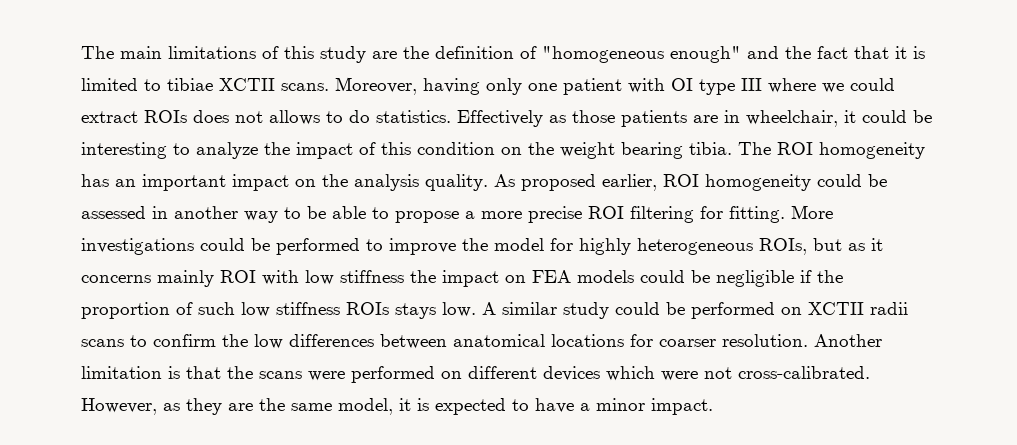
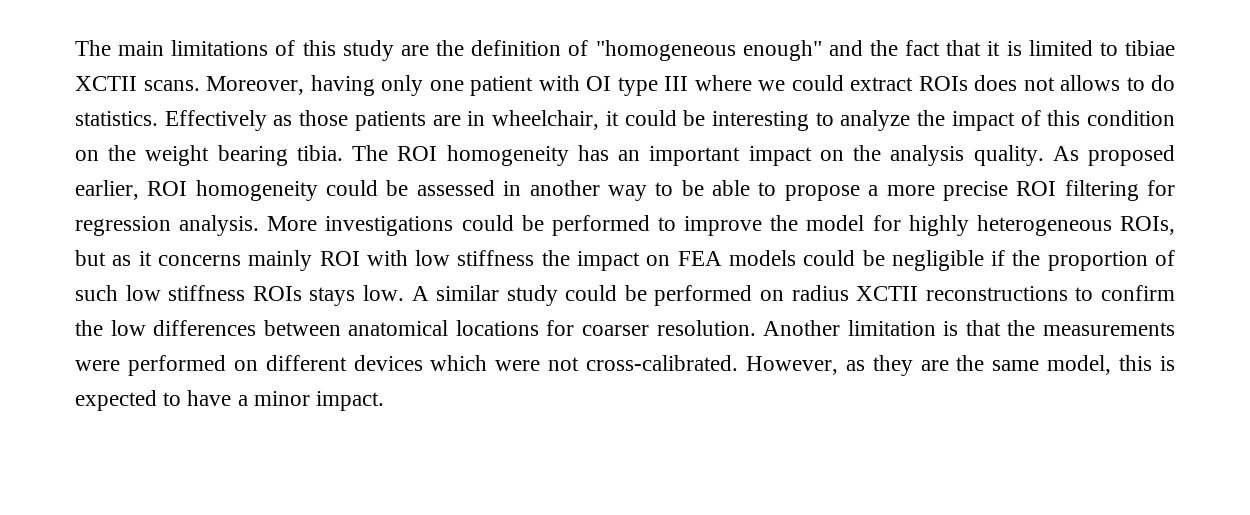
- As proposed earlier, ROI homogeneity could be assessed in another way to be able to propose a more precise ROI filtering for fitting.
+ As proposed earlier, ROI homogeneity could be assessed in another way to be able to propose a more precise ROI filtering for regression analysis.
- A similar study could be performed on XCTII radii scans to confirm the low differences between anatomical locations for coarser resolution.
+ A similar study could be performed on radius XCTII reconstructions to confirm the low differences between anatomical locations for coarser resolution.
- Another limitation is that the scans were performed on different devices which were not cross-calibrated.
+ Another limitation is that the measurements were performed on different devices which were not cross-calibrated.
- However, as they are the same model, it is expected to have a minor impact.
+ However, as they are the same model, this is expected to have a minor impact.

